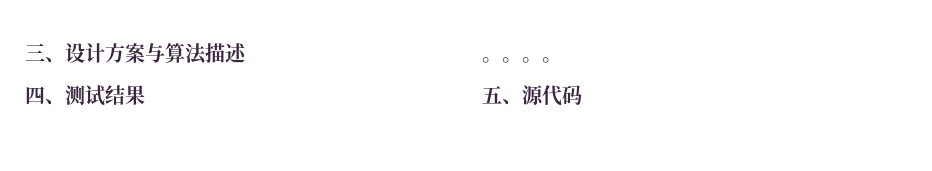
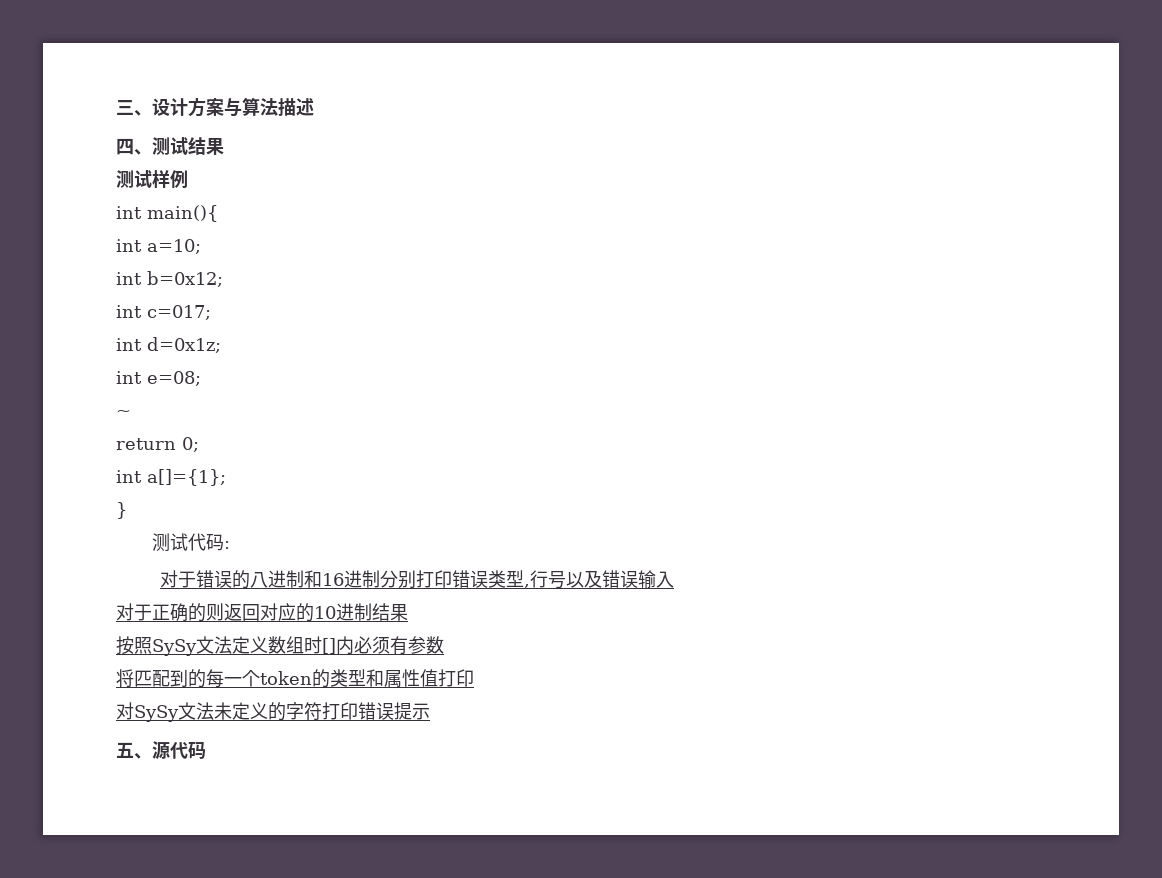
- 。。。。
+ 测试样例
+ int main(){
+ int a=10;
+ int b=0x12;
+ int c=017;
+ int d=0x1z;
+ int e=08;
+ ~
+ return 0;
+ int a[]={1};
+ }
+ 测试代码:
+ 对于错误的八进制和16进制分别打印错误类型,行号以及错误输入
+ 对于正确的则返回对应的10进制结果
+ 按照SySy文法定义数组时[]内必须有参数
+ 将匹配到的每一个token的类型和属性值打印
+ 对SySy文法未定义的字符打印错误提示

